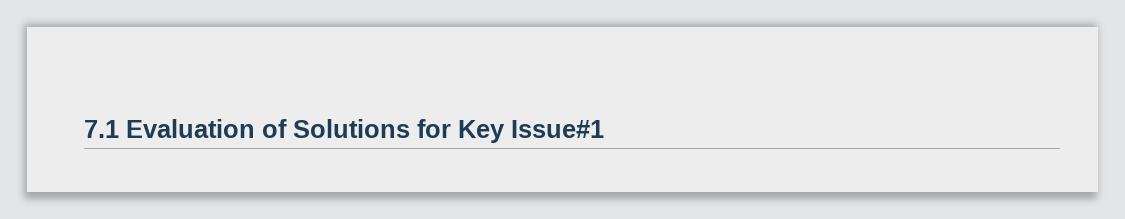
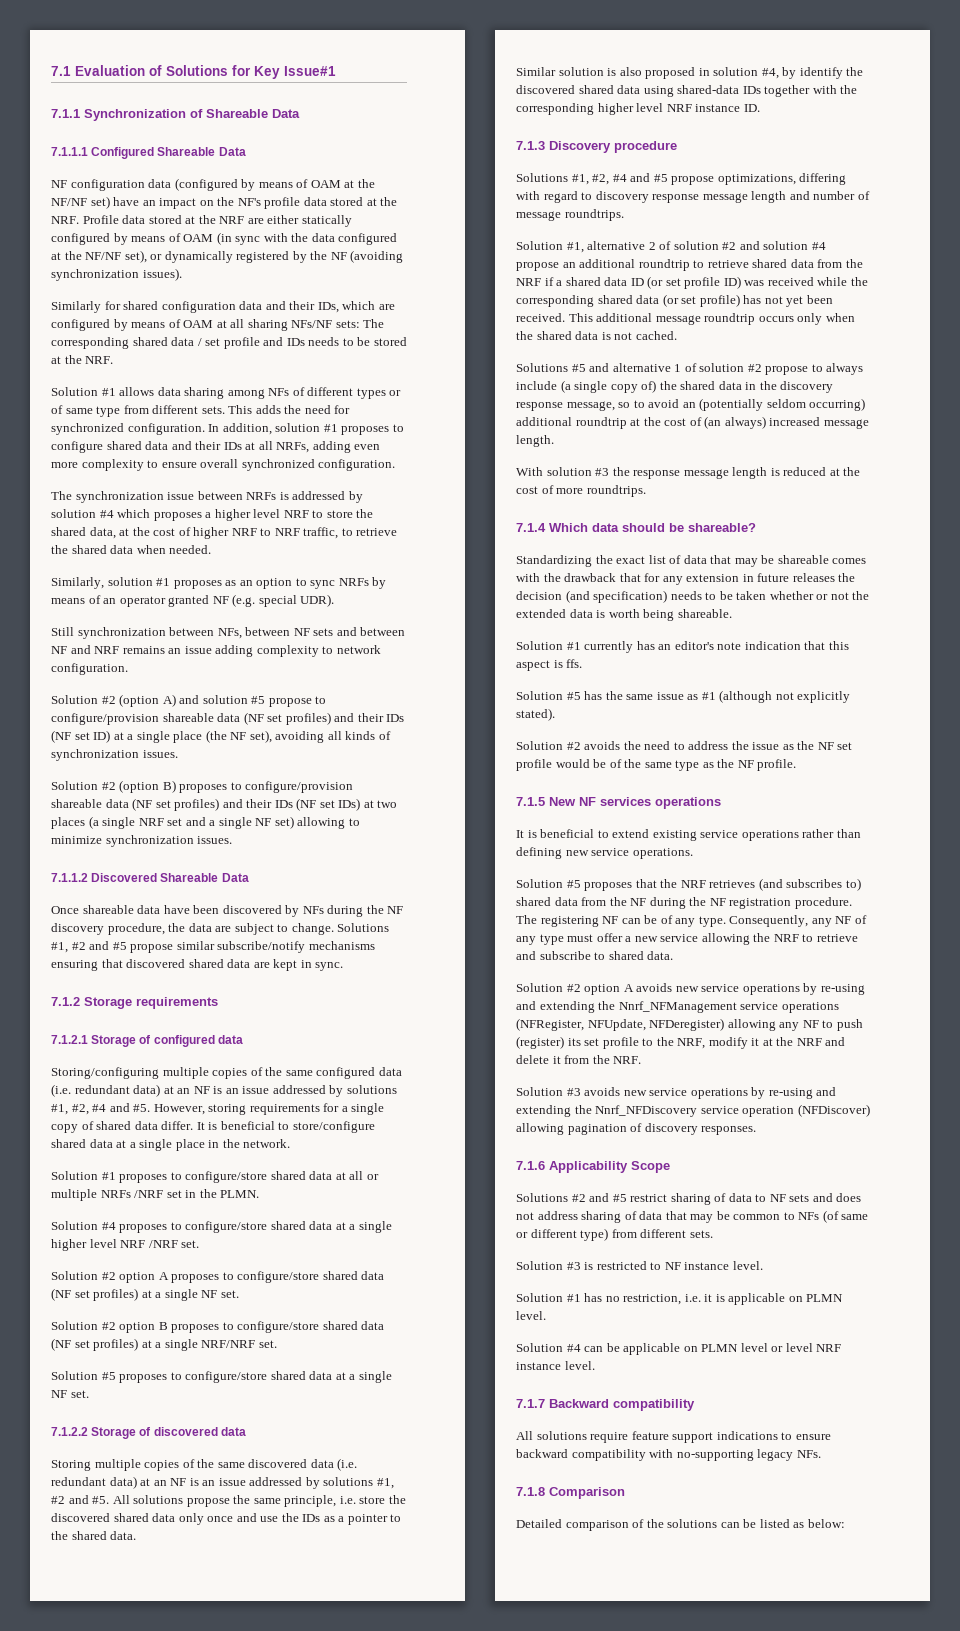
+ 7.1.1 Synchronization of Shareable Data
+ 7.1.1.1 Configured Shareable Data
+ NF configuration data (configured by means of OAM at the NF/NF set) have an impact on the NF's profile data stored at the NRF. Profile data stored at the NRF are either statically configured by means of OAM (in sync with the data configured at the NF/NF set), or dynamically registered by the NF (avoiding synchronization issues).
+ Similarly for shared configuration data and their IDs, which are configured by means of OAM at all sharing NFs/NF sets: The corresponding shared data / set profile and IDs needs to be stored at the NRF.
+ Solution #1 allows data sharing among NFs of different types or of same type from different sets. This adds the need for synchronized configuration. In addition, solution #1 proposes to configure shared data and their IDs at all NRFs, adding even more complexity to ensure overall synchronized configuration.
+ The synchronization issue between NRFs is addressed by solution #4 which proposes a higher level NRF to store the shared data, at the cost of higher NRF to NRF traffic, to retrieve the shared data when needed.
+ Similarly, solution #1 proposes as an option to sync NRFs by means of an operator granted NF (e.g. special UDR).
+ Still synchronization between NFs, between NF sets and between NF and NRF remains an issue adding complexity to network configuration.
+ Solution #2 (option A) and solution #5 propose to configure/provision shareable data (NF set profiles) and their IDs (NF set ID) at a single place (the NF set), avoiding all kinds of synchronization issues.
+ Solution #2 (option B) proposes to configure/provision shareable data (NF set profiles) and their IDs (NF set IDs) at two places (a single NRF set and a single NF set) allowing to minimize synchronization issues.
+ 7.1.1.2 Discovered Shareable Data
+ Once shareable data have been discovered by NFs during the NF discovery procedure, the data are subject to change. Solutions #1, #2 and #5 propose similar subscribe/notify mechanisms ensuring that discovered shared data are kept in sync.
+ 7.1.2 Storage requirements
+ 7.1.2.1 Storage of configured data
+ Storing/configuring multiple copies of the same configured data (i.e. redundant data) at an NF is an issue addressed by solutions #1, #2, #4 and #5. However, storing requirements for a single copy of shared data differ. It is beneficial to store/configure shared data at a single place in the network.
+ Solution #1 proposes to configure/store shared data at all or multiple NRFs /NRF set in the PLMN.
+ Solution #4 proposes to configure/store shared data at a single higher level NRF /NRF set.
+ Solution #2 option A proposes to configure/store shared data (NF set profiles) at a single NF set.
+ Solution #2 option B proposes to configure/store shared data (NF set profiles) at a single NRF/NRF set.
+ Solution #5 proposes to configure/store shared data at a single NF set.
+ 7.1.2.2 Storage of discovered data
+ Storing multiple copies of the same discovered data (i.e. redundant data) at an NF is an issue addressed by solutions #1, #2 and #5. All solutions propose the same principle, i.e. store the discovered shared data only once and use the IDs as a pointer to the shared data.
+ Similar solution is also proposed in solution #4, by identify the discovered shared data using shared-data IDs together with the corresponding higher level NRF instance ID.
+ 7.1.3 Discovery procedure
+ Solutions #1, #2, #4 and #5 propose optimizations, differing with regard to discovery response message length and number of message roundtrips.
+ Solution #1, alternative 2 of solution #2 and solution #4 propose an additional roundtrip to retrieve shared data from the NRF if a shared data ID (or set profile ID) was received while the corresponding shared data (or set profile) has not yet been received. This additional message roundtrip occurs only when the shared data is not cached.
+ Solutions #5 and alternative 1 of solution #2 propose to always include (a single copy of) the shared data in the discovery response message, so to avoid an (potentially seldom occurring) additional roundtrip at the cost of (an always) increased message length.
+ With solution #3 the response message length is reduced at the cost of more roundtrips.
+ 7.1.4 Which data should be shareable?
+ Standardizing the exact list of data that may be shareable comes with the drawback that for any extension in future releases the decision (and specification) needs to be taken whether or not the extended data is worth being shareable.
+ Solution #1 currently has an editor's note indication that this aspect is ffs.
+ Solution #5 has the same issue as #1 (although not explicitly stated).
+ Solution #2 avoids the need to address the issue as the NF set profile would be of the same type as the NF profile.
+ 7.1.5 New NF services operations
+ It is beneficial to extend existing service operations rather than defining new service operations.
+ Solution #5 proposes that the NRF retrieves (and subscribes to) shared data from the NF during the NF registration procedure. The registering NF can be of any type. Consequently, any NF of any type must offer a new service allowing the NRF to retrieve and subscribe to shared data.
+ Solution #2 option A avoids new service operations by re-using and extending the Nnrf_NFManagement service operations (NFRegister, NFUpdate, NFDeregister) allowing any NF to push (register) its set profile to the NRF, modify it at the NRF and delete it from the NRF.
+ Solution #3 avoids new service operations by re-using and extending the Nnrf_NFDiscovery service operation (NFDiscover) allowing pagination of discovery responses.
+ 7.1.6 Applicability Scope
+ Solutions #2 and #5 restrict sharing of data to NF sets and does not address sharing of data that may be common to NFs (of same or different type) from different sets.
+ Solution #3 is restricted to NF instance level.
+ Solution #1 has no restriction, i.e. it is applicable on PLMN level.
+ Solution #4 can be applicable on PLMN level or level NRF instance level.
+ 7.1.7 Backward compatibility
+ All solutions require feature support indications to ensure backward compatibility with no-supporting legacy NFs.
+ 7.1.8 Comparison
+ Detailed comparison of the solutions can be listed as below:

